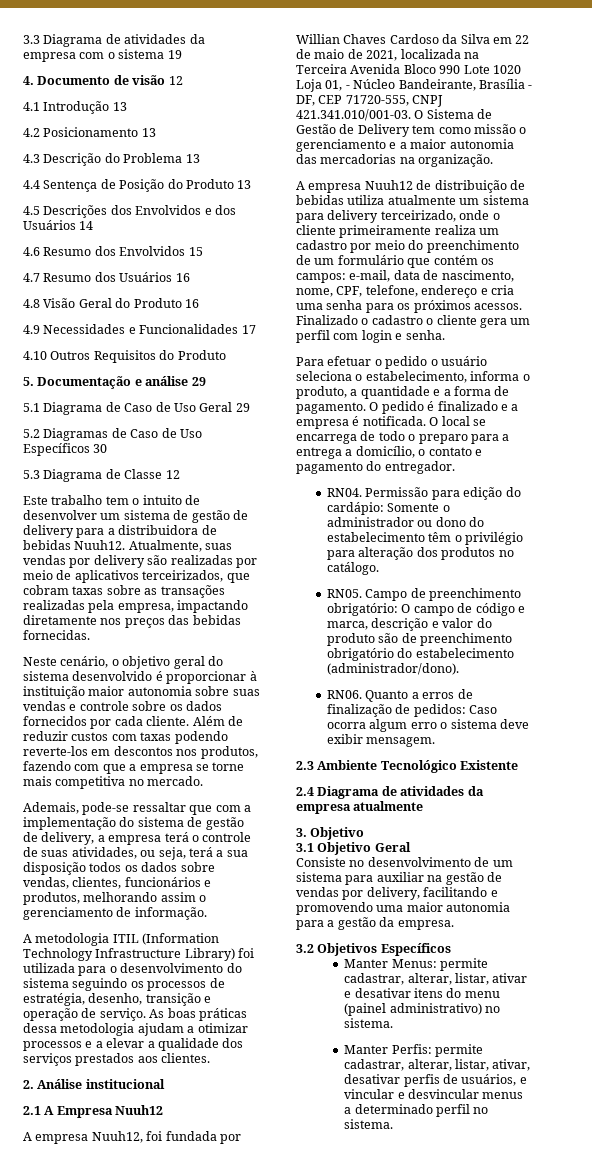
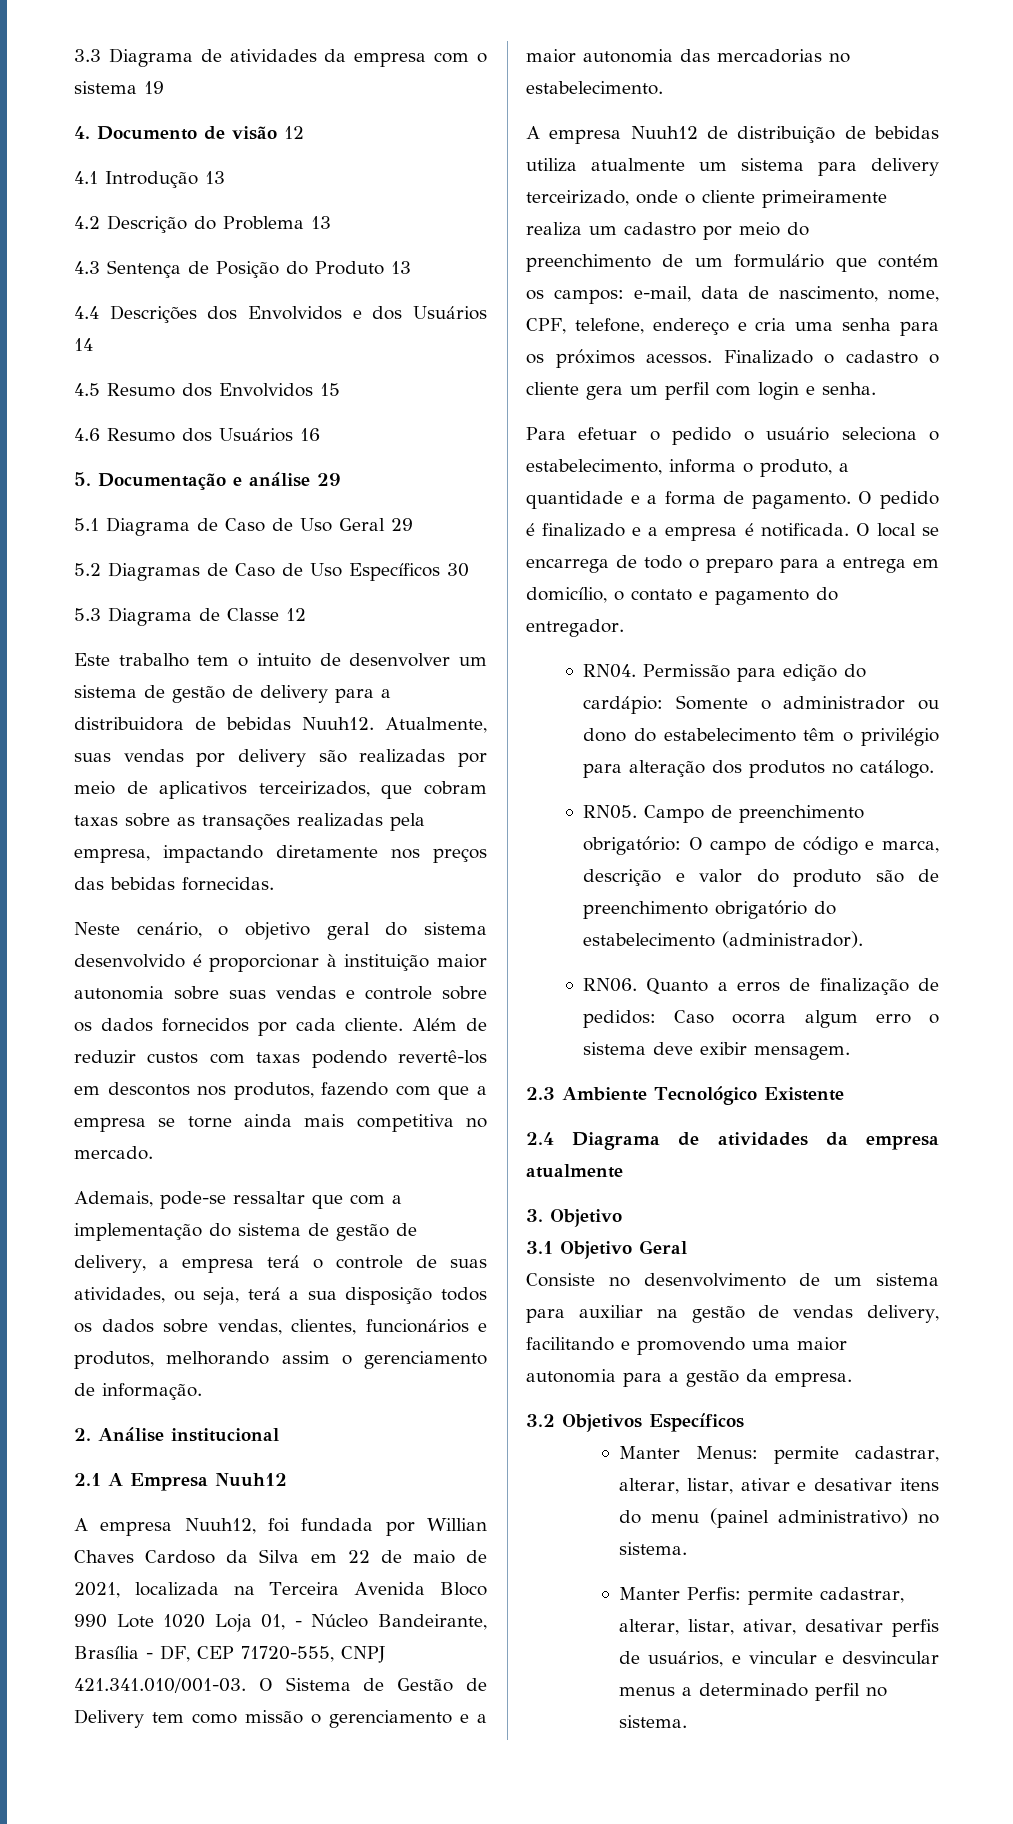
- 4.2 Posicionamento 13
- 4.3 Descrição do Problema 13
+ 4.2 Descrição do Problema 13
- 4.4 Sentença de Posição do Produto 13
+ 4.3 Sentença de Posição do Produto 13
- 4.5 Descrições dos Envolvidos e dos Usuários 14
+ 4.4 Descrições dos Envolvidos e dos Usuários 14
- 4.6 Resumo dos Envolvidos 15
+ 4.5 Resumo dos Envolvidos 15
- 4.7 Resumo dos Usuários 16
+ 4.6 Resumo dos Usuários 16
- 4.8 Visão Geral do Produto 16
- 4.9 Necessidades e Funcionalidades 17
- 4.10 Outros Requisitos do Produto
- Além de reduzir custos com taxas podendo reverte-los em descontos nos produtos, fazendo com que a empresa se torne mais competitiva no mercado.
+ Além de reduzir custos com taxas podendo revertê-los em descontos nos produtos, fazendo com que a empresa se torne ainda mais competitiva no mercado.
- A metodologia ITIL (Information Technology Infrastructure Library) foi utilizada para o desenvolvimento do sistema seguindo os processos de estratégia, desenho, transição e operação de serviço. As boas práticas dessa metodologia ajudam a otimizar processos e a elevar a qualidade dos serviços prestados aos clientes.
- A empresa Nuuh12, foi fundada por Willian Chaves Cardoso da Silva em 22 de maio de 2021, localizada na Terceira Avenida Bloco 990 Lote 1020 Loja 01, - Núcleo Bandeirante, Brasília - DF, CEP 71720-555, CNPJ 421.341.010/001-03. O Sistema de Gestão de Delivery tem como missão o gerenciamento e a maior autonomia das mercadorias na organização.
+ A empresa Nuuh12, foi fundada por Willian Chaves Cardoso da Silva em 22 de maio de 2021, localizada na Terceira Avenida Bloco 990 Lote 1020 Loja 01, - Núcleo Bandeirante, Brasília - DF, CEP 71720-555, CNPJ 421.341.010/001-03. O Sistema de Gestão de Delivery tem como missão o gerenciamento e a maior autonomia das mercadorias no estabelecimento.
- O local se encarrega de todo o preparo para a entrega a domicílio, o contato e pagamento do entregador.
+ O local se encarrega de todo o preparo para a entrega em domicílio, o contato e pagamento do entregador.
- Campo de preenchimento obrigatório: O campo de código e marca, descrição e valor do produto são de preenchimento obrigatório do estabelecimento (administrador/dono).
+ Campo de preenchimento obrigatório: O campo de código e marca, descrição e valor do produto são de preenchimento obrigatório do estabelecimento (administrador).
- Consiste no desenvolvimento de um sistema para auxiliar na gestão de vendas por delivery, facilitando e promovendo uma maior autonomia para a gestão da empresa.
+ Consiste no desenvolvimento de um sistema para auxiliar na gestão de vendas delivery, facilitando e promovendo uma maior autonomia para a gestão da empresa.

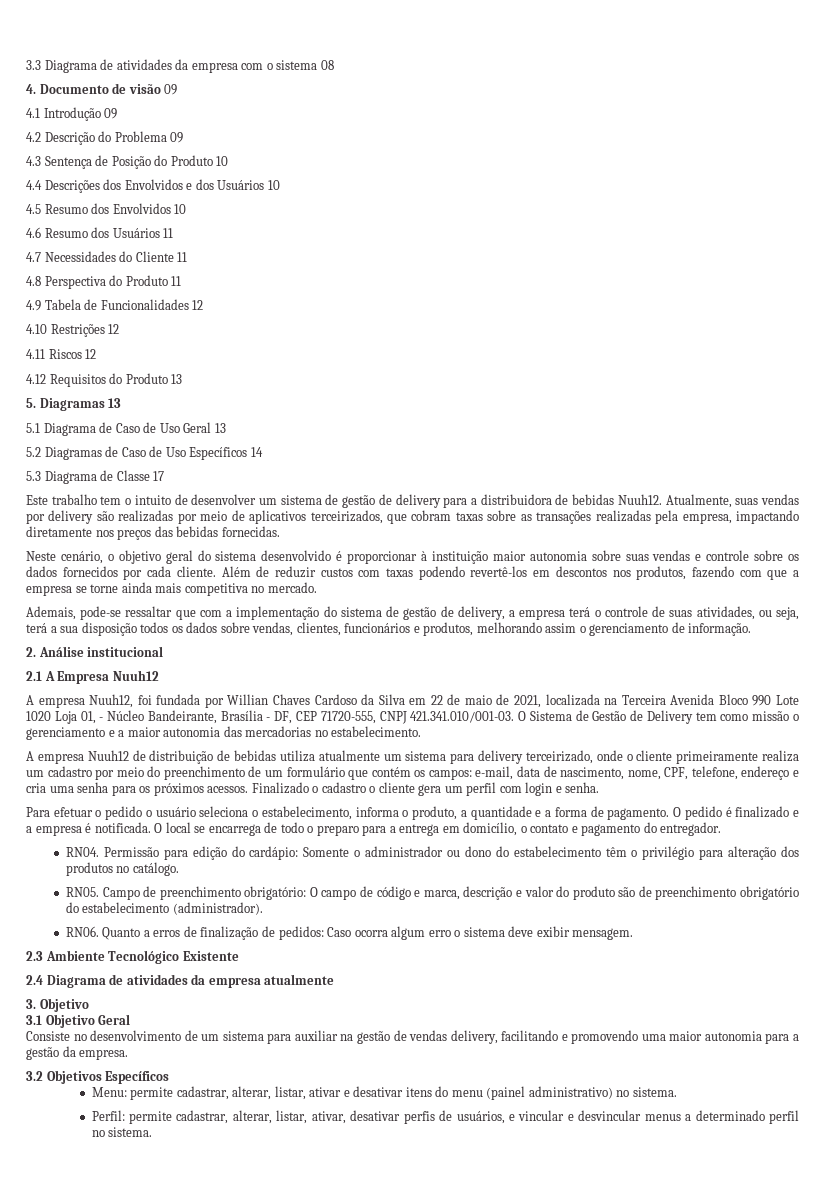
- 3.3 Diagrama de atividades da empresa com o sistema 19
+ 3.3 Diagrama de atividades da empresa com o sistema 08
- 4. Documento de visão 12
+ 4. Documento de visão 09
- 4.1 Introdução 13
+ 4.1 Introdução 09
- 4.2 Descrição do Problema 13
+ 4.2 Descrição do Problema 09
- 4.3 Sentença de Posição do Produto 13
+ 4.3 Sentença de Posição do Produto 10
- 4.4 Descrições dos Envolvidos e dos Usuários 14
+ 4.4 Descrições dos Envolvidos e dos Usuários 10
- 4.5 Resumo dos Envolvidos 15
+ 4.5 Resumo dos Envolvidos 10
- 4.6 Resumo dos Usuários 16
- 5. Documentação e análise 29
+ 4.6 Resumo dos Usuários 11
+ 4.7 Necessidades do Cliente 11
+ 4.8 Perspectiva do Produto 11
+ 4.9 Tabela de Funcionalidades 12
+ 4.10 Restrições 12
+ 4.11 Riscos 12
+ 4.12 Requisitos do Produto 13
+ 5. Diagramas 13
- 5.1 Diagrama de Caso de Uso Geral 29
+ 5.1 Diagrama de Caso de Uso Geral 13
- 5.2 Diagramas de Caso de Uso Específicos 30
+ 5.2 Diagramas de Caso de Uso Específicos 14
- 5.3 Diagrama de Classe 12
+ 5.3 Diagrama de Classe 17
- Manter Menus: permite cadastrar, alterar, listar, ativar e desativar itens do menu (painel administrativo) no sistema.
+ Menu: permite cadastrar, alterar, listar, ativar e desativar itens do menu (painel administrativo) no sistema.
- Manter Perfis: permite cadastrar, alterar, listar, ativar, desativar perfis de usuários, e vincular e desvincular menus a determinado perfil no sistema.
+ Perfil: permite cadastrar, alterar, listar, ativar, desativar perfis de usuários, e vincular e desvincular menus a determinado perfil no sistema.

